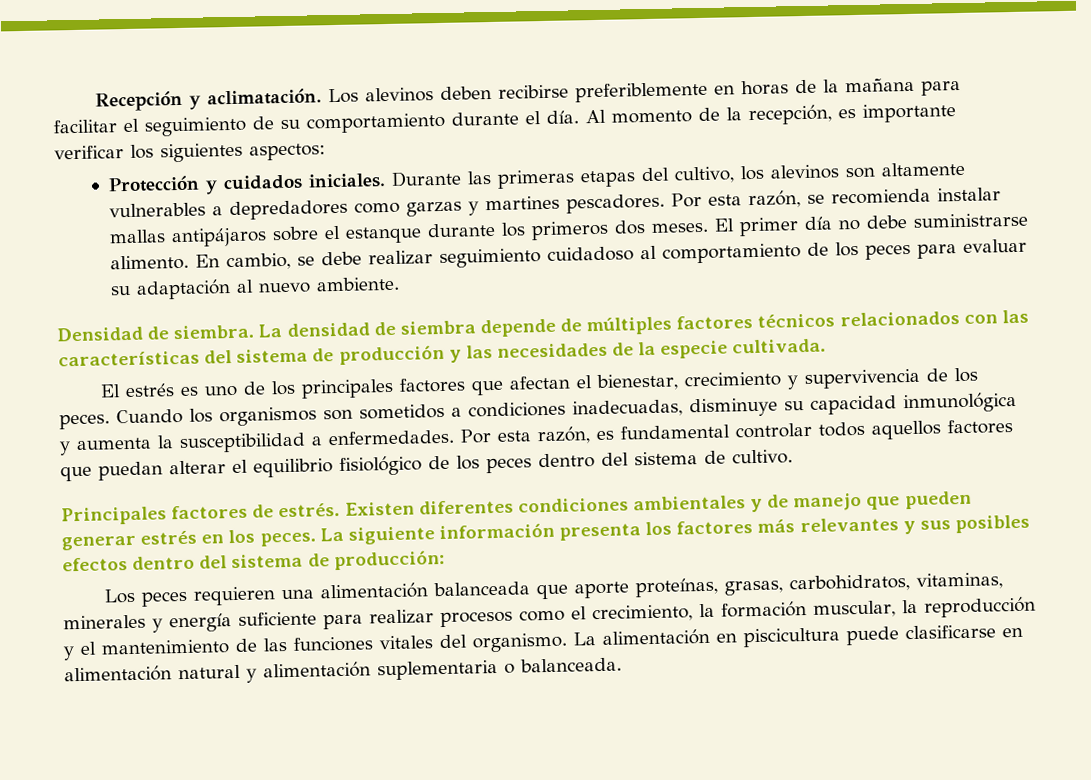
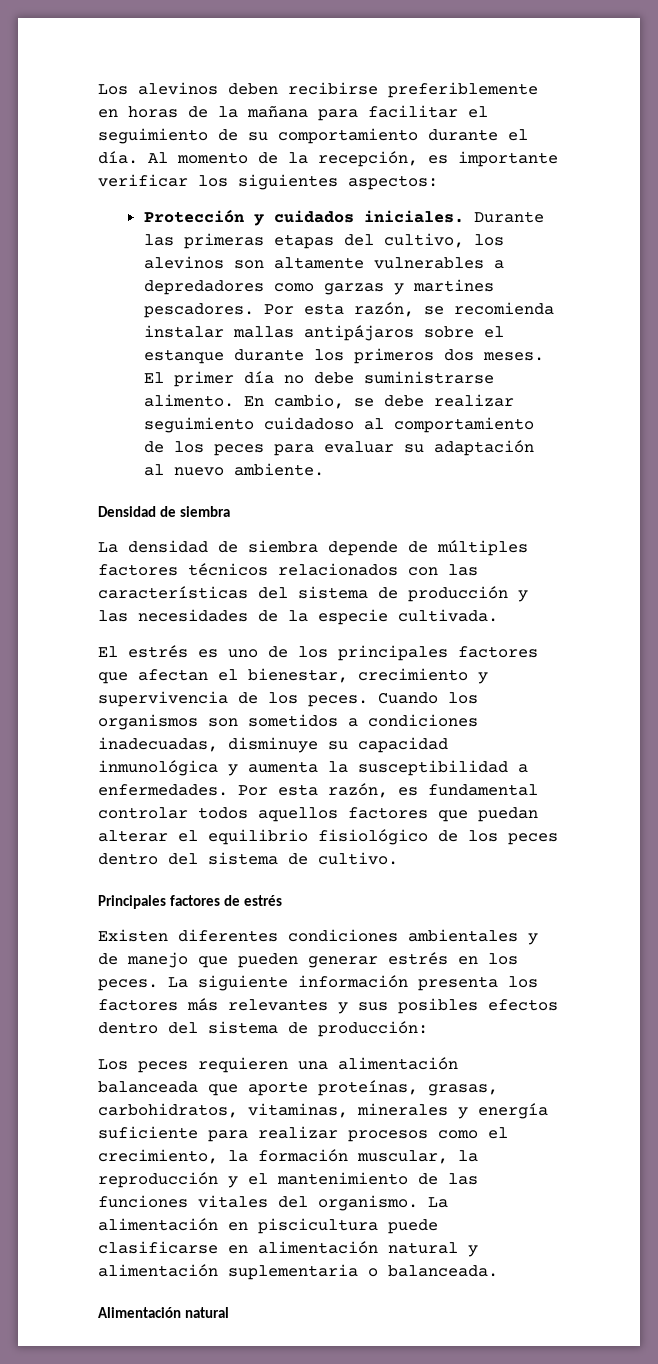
- Recepción y aclimatación.
- Densidad de siembra. La densidad de siembra depende de múltiples factores técnicos relacionados con las características del sistema de producción y las necesidades de la especie cultivada.
+ Densidad de siembra
+ La densidad de siembra depende de múltiples factores técnicos relacionados con las características del sistema de producción y las necesidades de la especie cultivada.
- Principales factores de estrés. Existen diferentes condiciones ambientales y de manejo que pueden generar estrés en los peces.
+ Principales factores de estrés
+ Existen diferentes condiciones ambientales y de manejo que pueden generar estrés en los peces.
+ Alimentación natural

